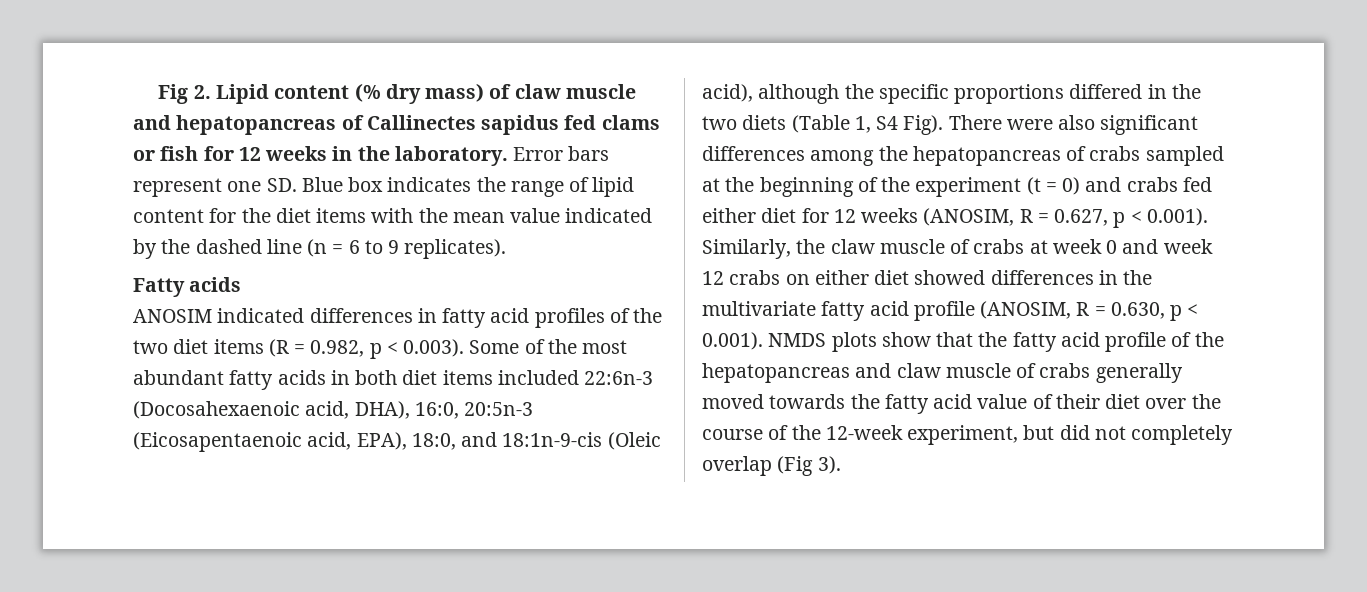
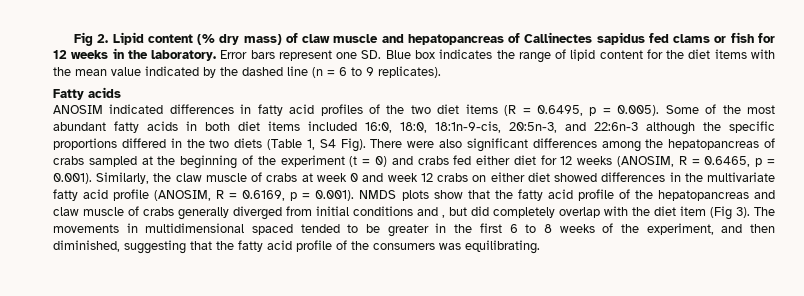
- ANOSIM indicated differences in fatty acid profiles of the two diet items (R = 0.982, p < 0.003). Some of the most abundant fatty acids in both diet items included 22:6n-3 (Docosahexaenoic acid, DHA), 16:0, 20:5n-3 (Eicosapentaenoic acid, EPA), 18:0, and 18:1n-9-cis (Oleic acid), although the specific proportions differed in the two diets (Table 1, S4 Fig).
+ ANOSIM indicated differences in fatty acid profiles of the two diet items (R = 0.6495, p = 0.005). Some of the most abundant fatty acids in both diet items included 16:0, 18:0, 18:1n-9-cis, 20:5n-3, and 22:6n-3 although the specific proportions differed in the two diets (Table 1, S4 Fig).
- There were also significant differences among the hepatopancreas of crabs sampled at the beginning of the experiment (t = 0) and crabs fed either diet for 12 weeks (ANOSIM, R = 0.627, p < 0.001). Similarly, the claw muscle of crabs at week 0 and week 12 crabs on either diet showed differences in the multivariate fatty acid profile (ANOSIM, R = 0.630, p < 0.001). NMDS plots show that the fatty acid profile of the hepatopancreas and claw muscle of crabs generally moved towards the fatty acid value of their diet over the course of the 12-week experiment, but did not completely overlap (Fig 3).
+ There were also significant differences among the hepatopancreas of crabs sampled at the beginning of the experiment (t = 0) and crabs fed either diet for 12 weeks (ANOSIM, R = 0.6465, p = 0.001). Similarly, the claw muscle of crabs at week 0 and week 12 crabs on either diet showed differences in the multivariate fatty acid profile (ANOSIM, R = 0.6169, p = 0.001). NMDS plots show that the fatty acid profile of the hepatopancreas and claw muscle of crabs generally diverged from initial conditions and , but did completely overlap with the diet item (Fig 3). The movements in multidimensional spaced tended to be greater in the first 6 to 8 weeks of the experiment, and then diminished, suggesting that the fatty acid profile of the consumers was equilibrating.

